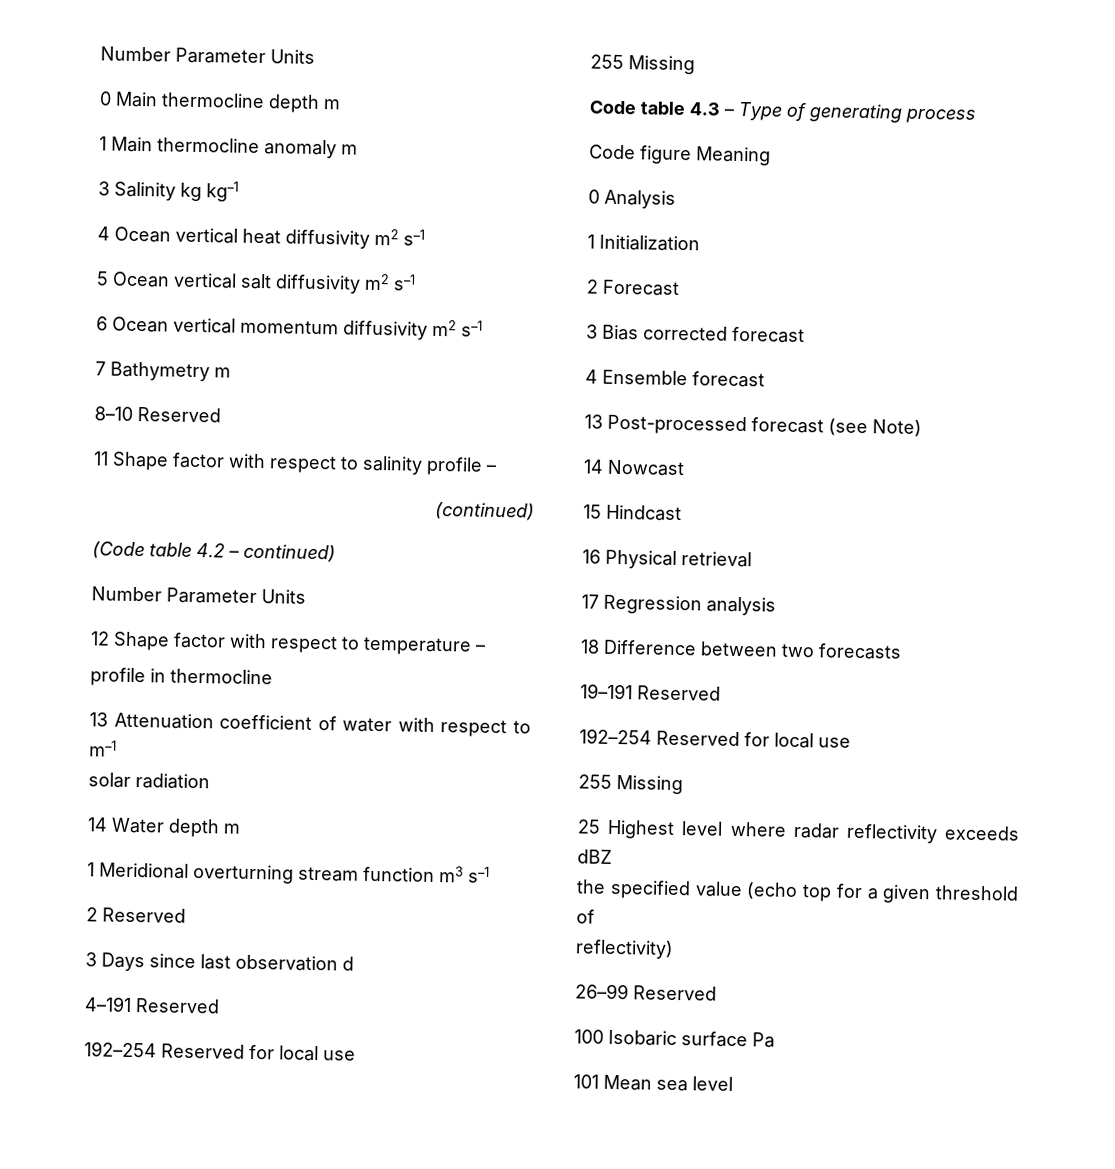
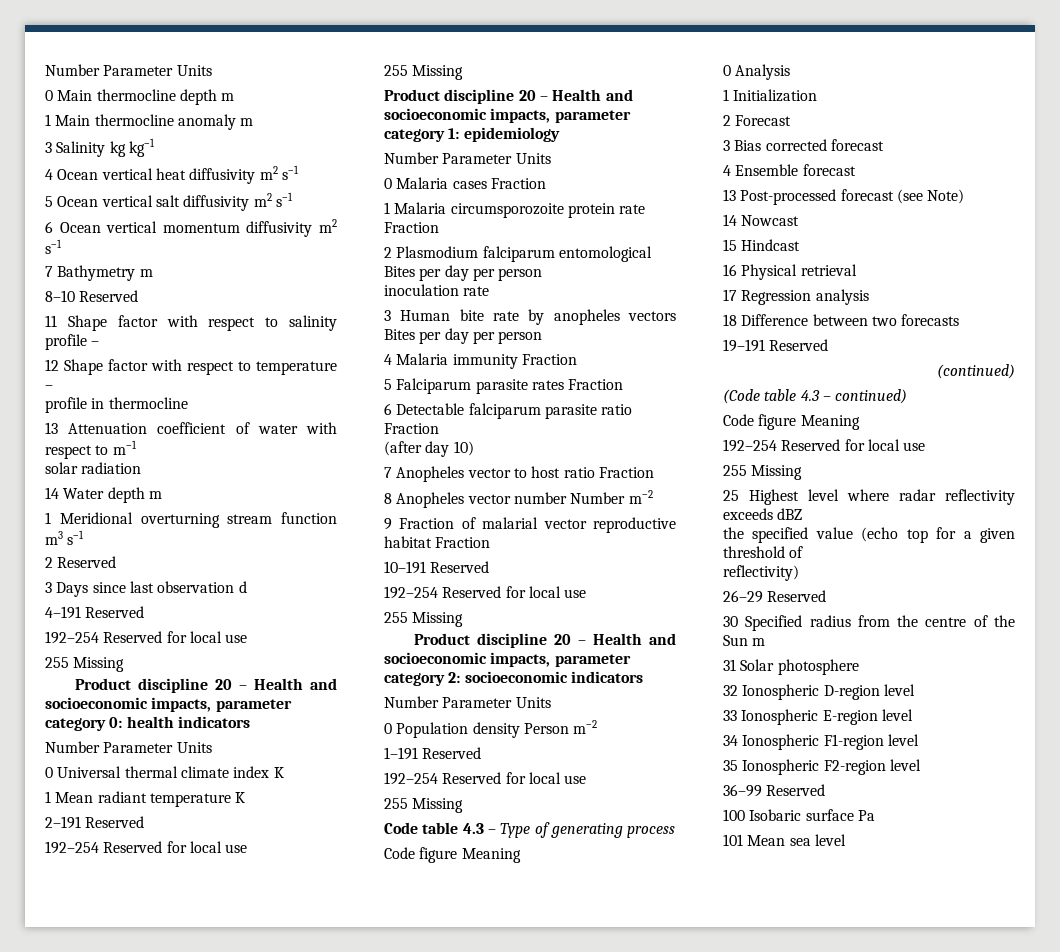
- (continued)
- (Code table 4.2 – continued)
- Number Parameter Units
+ Product discipline 20 – Health and socioeconomic impacts, parameter category 0: health indicators
+ Number Parameter Units
+ 0 Universal thermal climate index K
+ 1 Mean radiant temperature K
+ 2–191 Reserved
+ 192–254 Reserved for local use
+ 255 Missing
+ Product discipline 20 – Health and socioeconomic impacts, parameter category 1: epidemiology
+ Number Parameter Units
+ 0 Malaria cases Fraction
+ 1 Malaria circumsporozoite protein rate Fraction
+ 2 Plasmodium falciparum entomological Bites per day per person
+ inoculation rate
+ 3 Human bite rate by anopheles vectors Bites per day per person
+ 4 Malaria immunity Fraction
+ 5 Falciparum parasite rates Fraction
+ 6 Detectable falciparum parasite ratio Fraction
+ (after day 10)
+ 7 Anopheles vector to host ratio Fraction
+ 8 Anopheles vector number Number m–2
+ 9 Fraction of malarial vector reproductive habitat Fraction
+ 10–191 Reserved
+ 192–254 Reserved for local use
+ 255 Missing
+ Product discipline 20 – Health and socioeconomic impacts, parameter category 2: socioeconomic indicators
+ Number Parameter Units
+ 0 Population density Person m–2
+ 1–191 Reserved
+ 192–254 Reserved for local use
+ 255 Missing
+ (continued)
+ (Code table 4.3 – continued)
+ Code figure Meaning
- 26–99 Reserved
+ 26–29 Reserved
+ 30 Specified radius from the centre of the Sun m
+ 31 Solar photosphere
+ 32 Ionospheric D-region level
+ 33 Ionospheric E-region level
+ 34 Ionospheric F1-region level
+ 35 Ionospheric F2-region level
+ 36–99 Reserved

